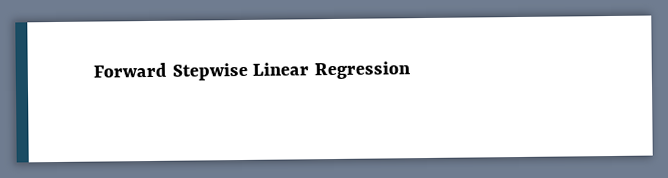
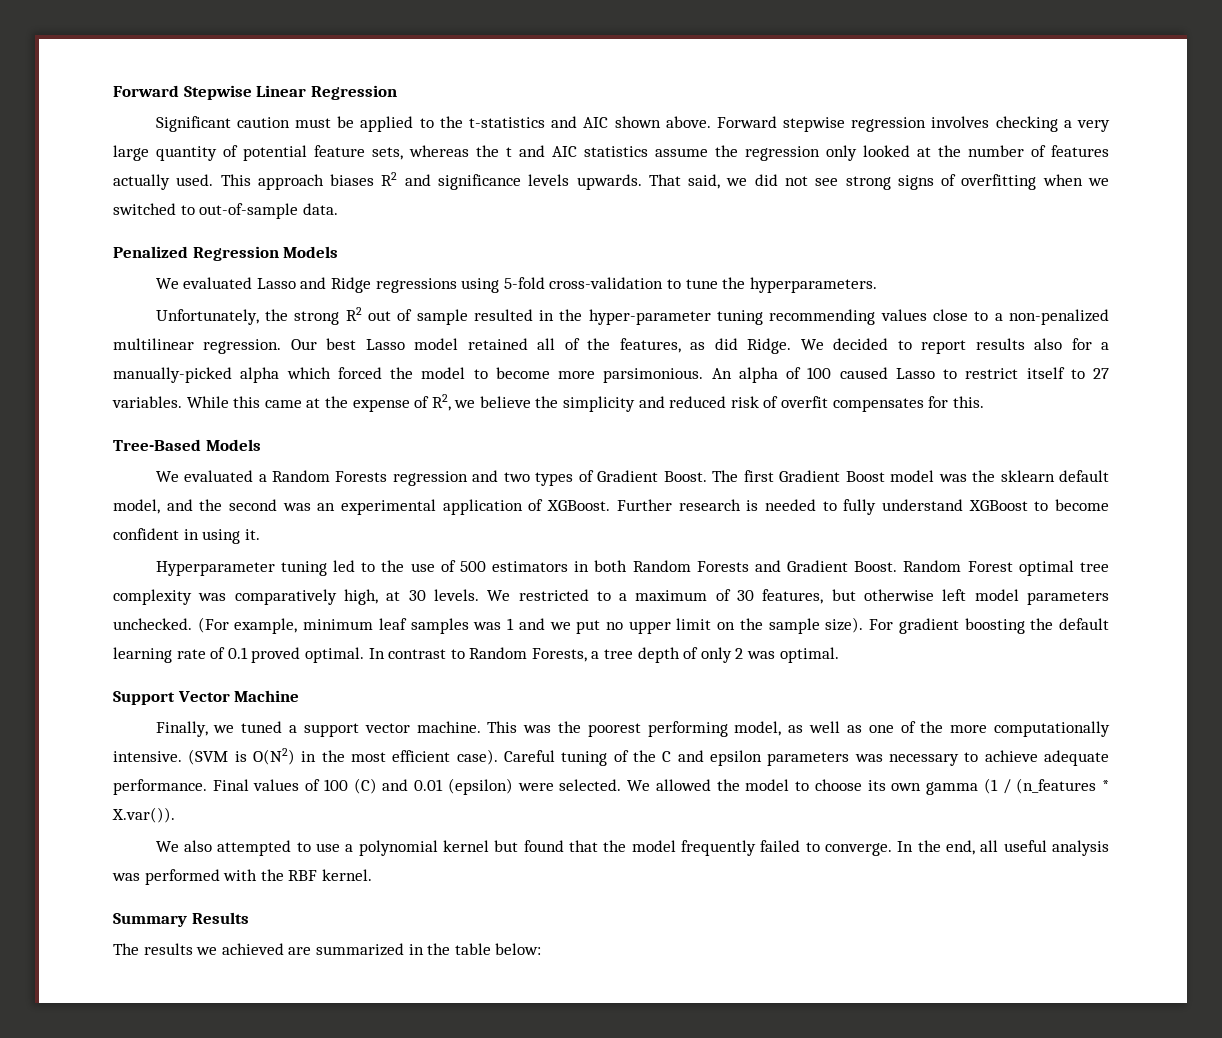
+ Significant caution must be applied to the t-statistics and AIC shown above. Forward stepwise regression involves checking a very large quantity of potential feature sets, whereas the t and AIC statistics assume the regression only looked at the number of features actually used. This approach biases R2 and significance levels upwards. That said, we did not see strong signs of overfitting when we switched to out-of-sample data.
+ Penalized Regression Models
+ We evaluated Lasso and Ridge regressions using 5-fold cross-validation to tune the hyperparameters.
+ Unfortunately, the strong R2 out of sample resulted in the hyper-parameter tuning recommending values close to a non-penalized multilinear regression. Our best Lasso model retained all of the features, as did Ridge. We decided to report results also for a manually-picked alpha which forced the model to become more parsimonious. An alpha of 100 caused Lasso to restrict itself to 27 variables. While this came at the expense of R2, we believe the simplicity and reduced risk of overfit compensates for this.
+ Tree-Based Models
+ We evaluated a Random Forests regression and two types of Gradient Boost. The first Gradient Boost model was the sklearn default model, and the second was an experimental application of XGBoost. Further research is needed to fully understand XGBoost to become confident in using it.
+ Hyperparameter tuning led to the use of 500 estimators in both Random Forests and Gradient Boost. Random Forest optimal tree complexity was comparatively high, at 30 levels. We restricted to a maximum of 30 features, but otherwise left model parameters unchecked. (For example, minimum leaf samples was 1 and we put no upper limit on the sample size). For gradient boosting the default learning rate of 0.1 proved optimal. In contrast to Random Forests, a tree depth of only 2 was optimal.
+ Support Vector Machine
+ Finally, we tuned a support vector machine. This was the poorest performing model, as well as one of the more computationally intensive. (SVM is O(N2) in the most efficient case). Careful tuning of the C and epsilon parameters was necessary to achieve adequate performance. Final values of 100 (C) and 0.01 (epsilon) were selected. We allowed the model to choose its own gamma (1 / (n_features * X.var()).
+ We also attempted to use a polynomial kernel but found that the model frequently failed to converge. In the end, all useful analysis was performed with the RBF kernel.
+ Summary Results
+ The results we achieved are summarized in the table below:

